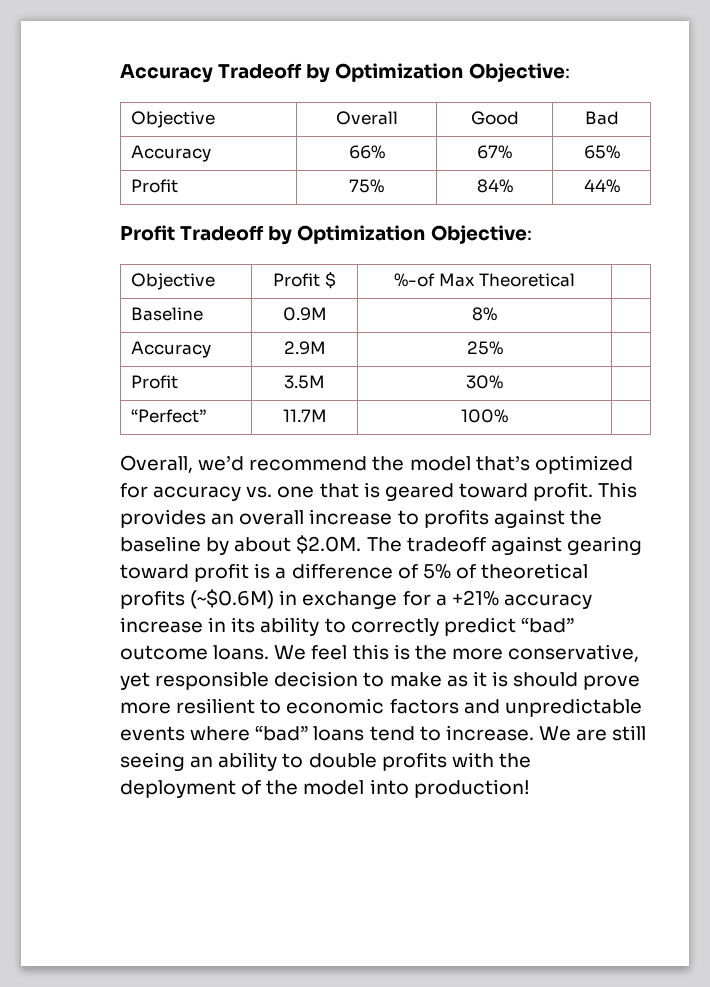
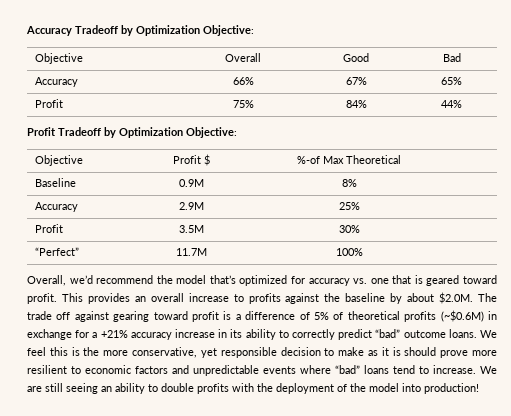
- This provides an overall increase to profits against the baseline by about $2.0M. The tradeoff against gearing toward profit is a difference of 5% of theoretical profits (~$0.6M) in exchange for a +21% accuracy increase in its ability to correctly predict “bad” outcome loans.
+ This provides an overall increase to profits against the baseline by about $2.0M. The trade off against gearing toward profit is a difference of 5% of theoretical profits (~$0.6M) in exchange for a +21% accuracy increase in its ability to correctly predict “bad” outcome loans.

